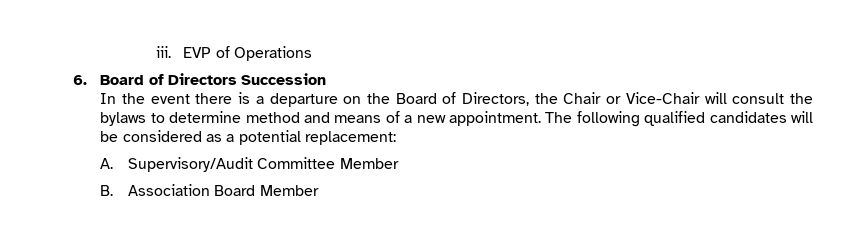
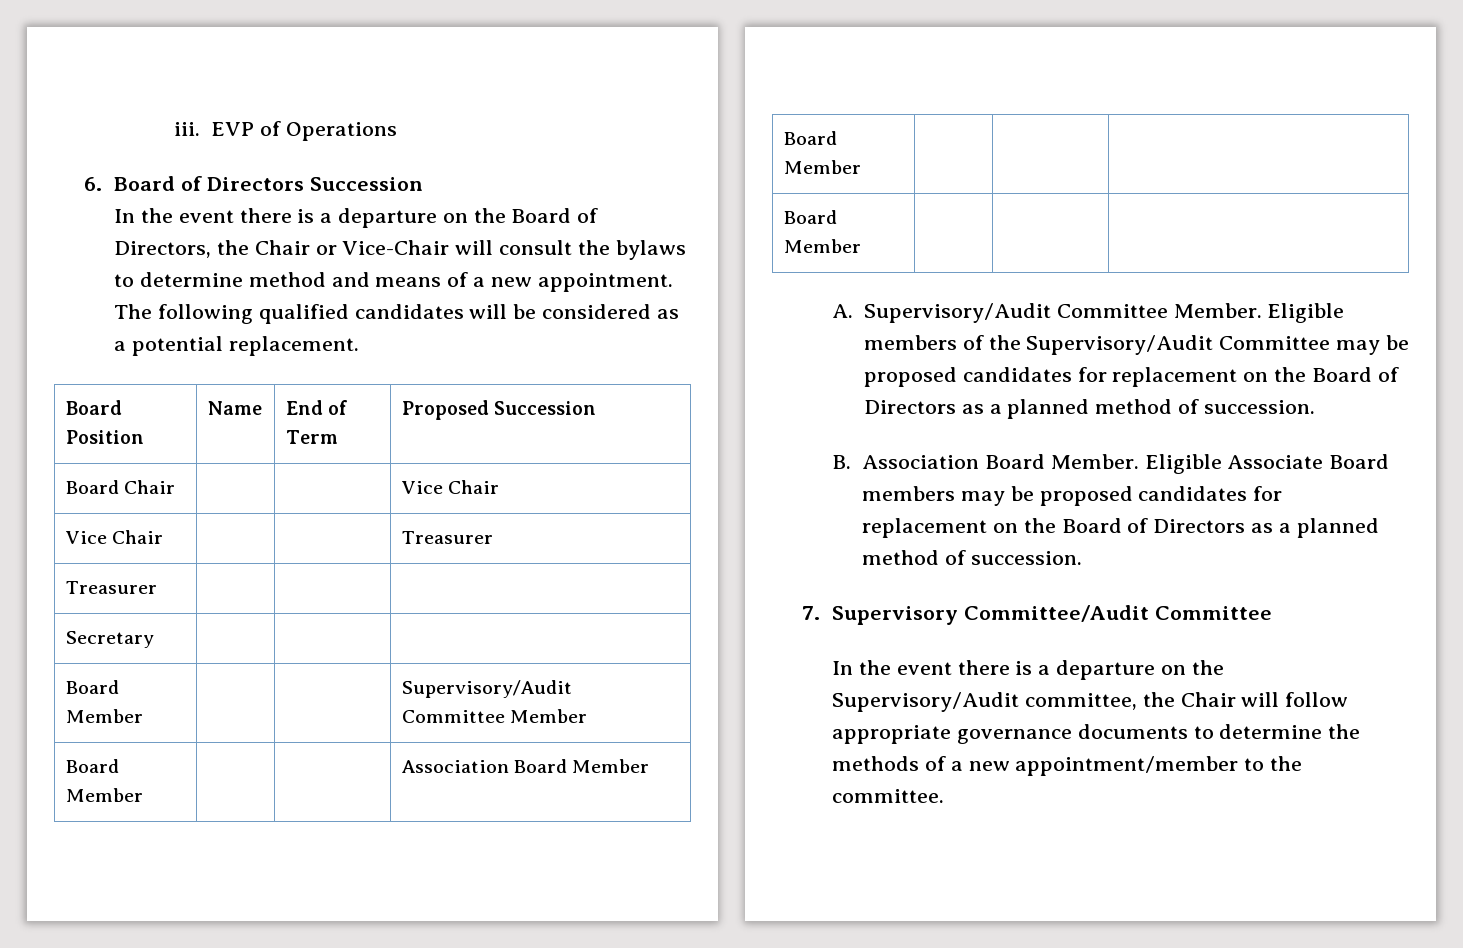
- The following qualified candidates will be considered as a potential replacement:
- A. Supervisory/Audit Committee Member
- B. Association Board Member
+ The following qualified candidates will be considered as a potential replacement.
+ Board Position | Name | End of Term | Proposed Succession
+ Board Chair | | | Vice Chair
+ Vice Chair | | | Treasurer
+ Treasurer | | |
+ Secretary | | |
+ Board Member | | | Supervisory/Audit Committee Member
+ Board Member | | | Association Board Member
+ Board Member | | |
+ Board Member | | |
+ A. Supervisory/Audit Committee Member. Eligible members of the Supervisory/Audit Committee may be proposed candidates for replacement on the Board of Directors as a planned method of succession.
+ B. Association Board Member. Eligible Associate Board members may be proposed candidates for replacement on the Board of Directors as a planned method of succession.
+ 7. Supervisory Committee/Audit Committee
+ In the event there is a departure on the Supervisory/Audit committee, the Chair will follow appropriate governance documents to determine the methods of a new appointment/member to the committee.

